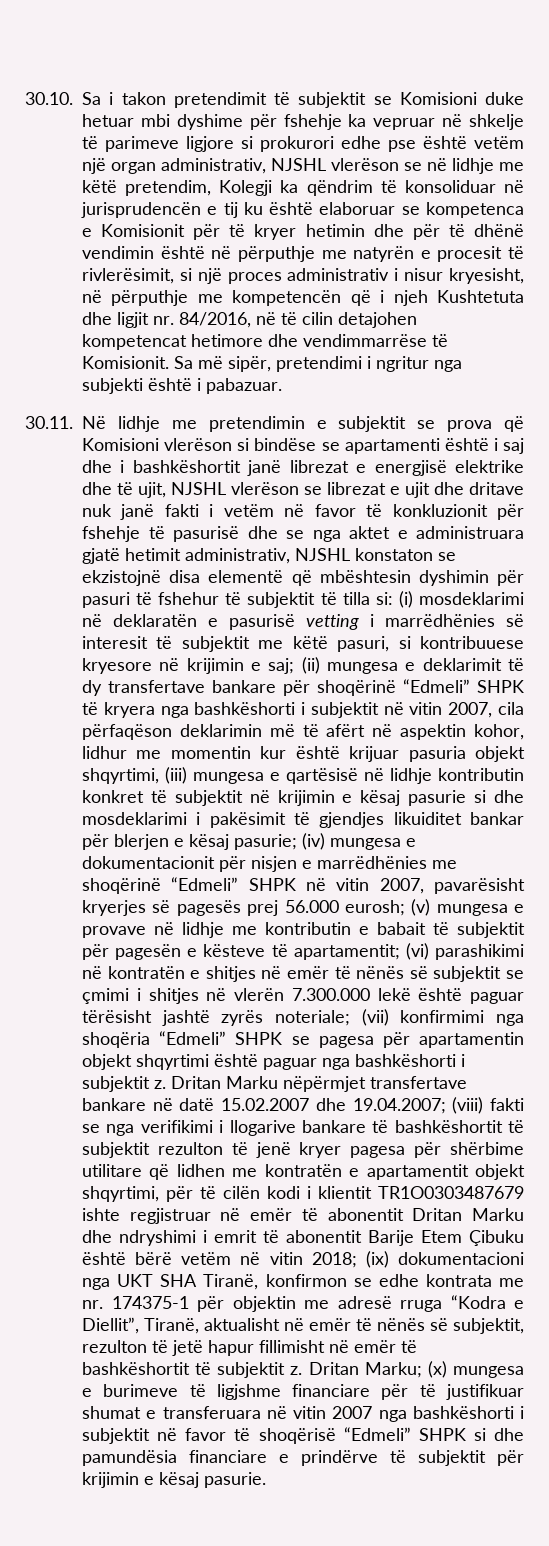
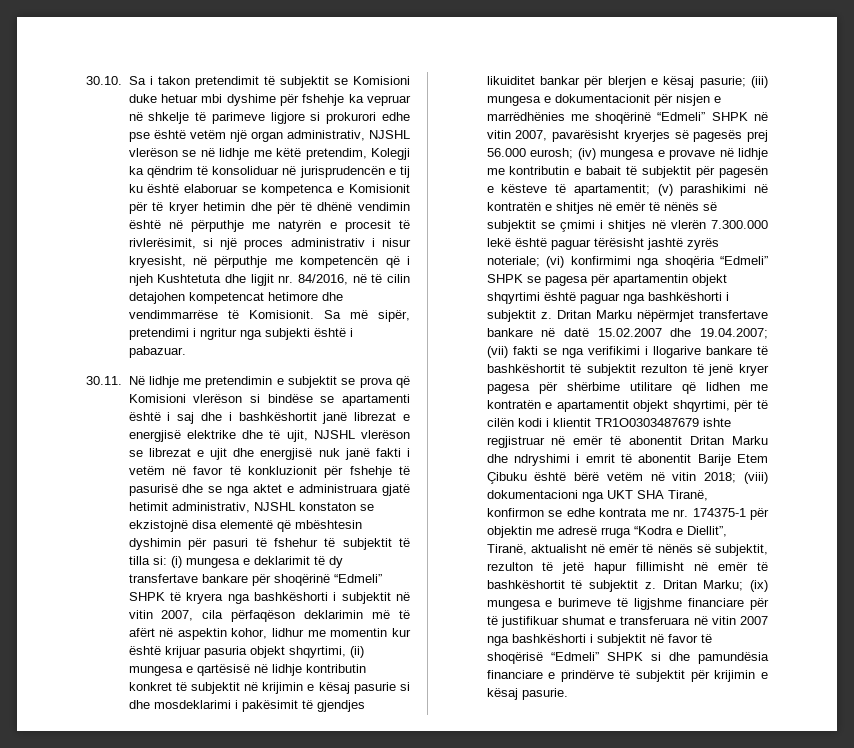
- 30.11. Në lidhje me pretendimin e subjektit se prova që Komisioni vlerëson si bindëse se apartamenti është i saj dhe i bashkëshortit janë librezat e energjisë elektrike dhe të ujit, NJSHL vlerëson se librezat e ujit dhe dritave nuk janë fakti i vetëm në favor të konkluzionit për fshehje të pasurisë dhe se nga aktet e administruara gjatë hetimit administrativ, NJSHL konstaton se ekzistojnë disa elementë që mbështesin dyshimin për pasuri të fshehur të subjektit të tilla si:
+ 30.11. Në lidhje me pretendimin e subjektit se prova që Komisioni vlerëson si bindëse se apartamenti është i saj dhe i bashkëshortit janë librezat e energjisë elektrike dhe të ujit, NJSHL vlerëson se librezat e ujit dhe energjisë nuk janë fakti i vetëm në favor të konkluzionit për fshehje të pasurisë dhe se nga aktet e administruara gjatë hetimit administrativ, NJSHL konstaton se ekzistojnë disa elementë që mbështesin dyshimin për pasuri të fshehur të subjektit të tilla si:
- (i) mosdeklarimi në deklaratën e pasurisë vetting i marrëdhënies së interesit të subjektit me këtë pasuri, si kontribuuese kryesore në krijimin e saj; (ii) mungesa e deklarimit të dy transfertave bankare për shoqërinë “Edmeli” SHPK të kryera nga bashkëshorti i subjektit në vitin 2007, cila përfaqëson deklarimin më të afërt në aspektin kohor, lidhur me momentin kur është krijuar pasuria objekt shqyrtimi, (iii) mungesa e qartësisë në lidhje kontributin konkret të subjektit në krijimin e kësaj pasurie si dhe mosdeklarimi i pakësimit të gjendjes likuiditet bankar për blerjen e kësaj pasurie;
+ (i) mungesa e deklarimit të dy transfertave bankare për shoqërinë “Edmeli” SHPK të kryera nga bashkëshorti i subjektit në vitin 2007, cila përfaqëson deklarimin më të afërt në aspektin kohor, lidhur me momentin kur është krijuar pasuria objekt shqyrtimi, (ii) mungesa e qartësisë në lidhje kontributin konkret të subjektit në krijimin e kësaj pasurie si dhe mosdeklarimi i pakësimit të gjendjes likuiditet bankar për blerjen e kësaj pasurie;
- (iv) mungesa e dokumentacionit për nisjen e marrëdhënies me shoqërinë “Edmeli” SHPK në vitin 2007, pavarësisht kryerjes së pagesës prej 56.000 eurosh;
+ (iii) mungesa e dokumentacionit për nisjen e marrëdhënies me shoqërinë “Edmeli” SHPK në vitin 2007, pavarësisht kryerjes së pagesës prej 56.000 eurosh;
- (v) mungesa e provave në lidhje me kontributin e babait të subjektit për pagesën e kësteve të apartamentit;
+ (iv) mungesa e provave në lidhje me kontributin e babait të subjektit për pagesën e kësteve të apartamentit;
- (vi) parashikimi në kontratën e shitjes në emër të nënës së subjektit se çmimi i shitjes në vlerën 7.300.000 lekë është paguar tërësisht jashtë zyrës noteriale;
+ (v) parashikimi në kontratën e shitjes në emër të nënës së subjektit se çmimi i shitjes në vlerën 7.300.000 lekë është paguar tërësisht jashtë zyrës noteriale;
- (vii) konfirmimi nga shoqëria “Edmeli” SHPK se pagesa për apartamentin objekt shqyrtimi është paguar nga bashkëshorti i subjektit z.
+ (vi) konfirmimi nga shoqëria “Edmeli” SHPK se pagesa për apartamentin objekt shqyrtimi është paguar nga bashkëshorti i subjektit z.
- (viii) fakti se nga verifikimi i llogarive bankare të bashkëshortit të subjektit rezulton të jenë kryer pagesa për shërbime utilitare që lidhen me kontratën e apartamentit objekt shqyrtimi, për të cilën kodi i klientit TR1O0303487679 ishte regjistruar në emër të abonentit Dritan Marku dhe ndryshimi i emrit të abonentit Barije Etem Çibuku është bërë vetëm në vitin 2018;
+ (vii) fakti se nga verifikimi i llogarive bankare të bashkëshortit të subjektit rezulton të jenë kryer pagesa për shërbime utilitare që lidhen me kontratën e apartamentit objekt shqyrtimi, për të cilën kodi i klientit TR1O0303487679 ishte regjistruar në emër të abonentit Dritan Marku dhe ndryshimi i emrit të abonentit Barije Etem Çibuku është bërë vetëm në vitin 2018;
- (ix) dokumentacioni nga UKT SHA Tiranë, konfirmon se edhe kontrata me nr. 174375-1 për objektin me adresë rruga “Kodra e Diellit”, Tiranë, aktualisht në emër të nënës së subjektit, rezulton të jetë hapur fillimisht në emër të bashkëshortit të subjektit z.
+ (viii) dokumentacioni nga UKT SHA Tiranë, konfirmon se edhe kontrata me nr. 174375-1 për objektin me adresë rruga “Kodra e Diellit”, Tiranë, aktualisht në emër të nënës së subjektit, rezulton të jetë hapur fillimisht në emër të bashkëshortit të subjektit z.
- Dritan Marku; (x) mungesa e burimeve të ligjshme financiare për të justifikuar shumat e transferuara në vitin 2007 nga bashkëshorti i subjektit në favor të shoqërisë “Edmeli” SHPK si dhe pamundësia financiare e prindërve të subjektit për krijimin e kësaj pasurie.
+ Dritan Marku; (ix) mungesa e burimeve të ligjshme financiare për të justifikuar shumat e transferuara në vitin 2007 nga bashkëshorti i subjektit në favor të shoqërisë “Edmeli” SHPK si dhe pamundësia financiare e prindërve të subjektit për krijimin e kësaj pasurie.

